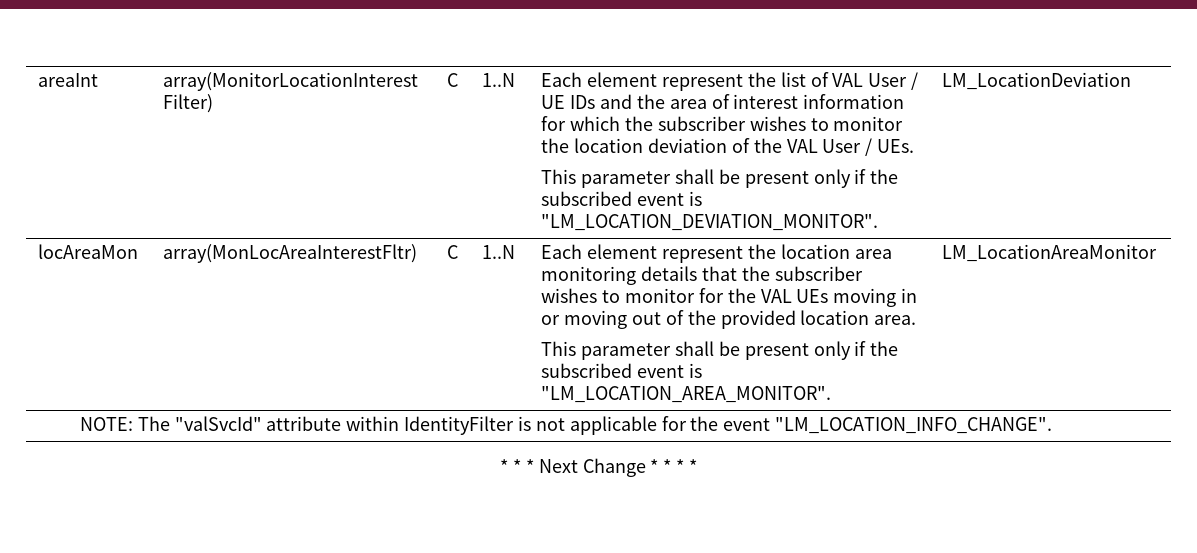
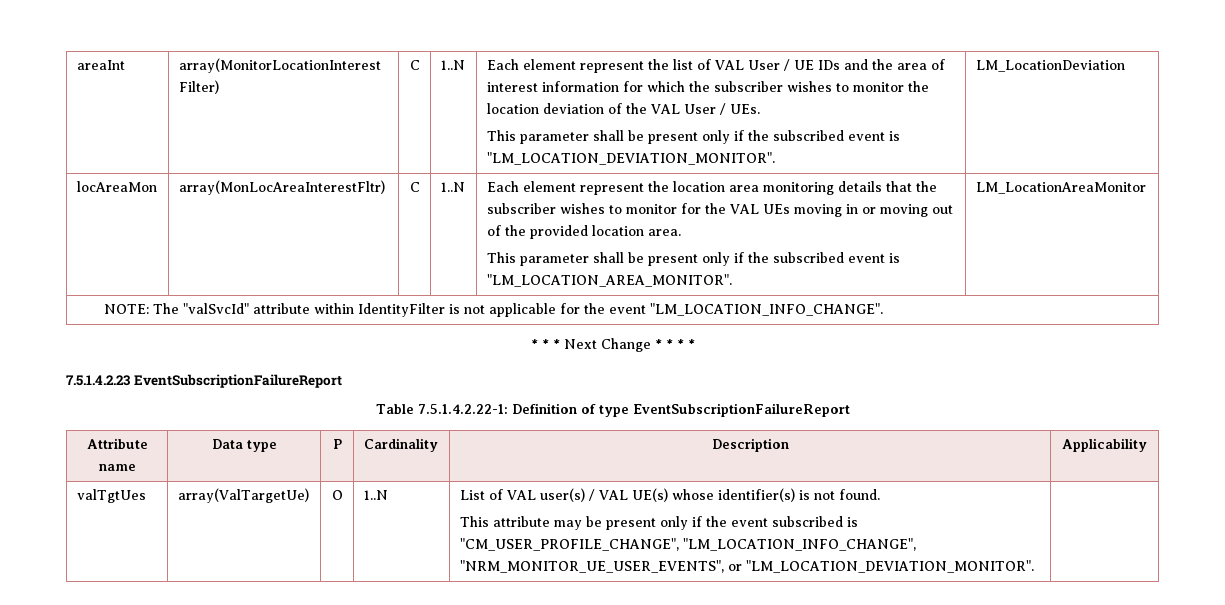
+ 7.5.1.4.2.23 EventSubscriptionFailureReport
+ Table 7.5.1.4.2.22-1: Definition of type EventSubscriptionFailureReport
+ Attribute name | Data type | P | Cardinality | Description | Applicability
+ valTgtUes | array(ValTargetUe) | O | 1..N | List of VAL user(s) / VAL UE(s) whose identifier(s) is not found.
+ This attribute may be present only if the event subscribed is "CM_USER_PROFILE_CHANGE", "LM_LOCATION_INFO_CHANGE", "NRM_MONITOR_UE_USER_EVENTS", or "LM_LOCATION_DEVIATION_MONITOR". |

